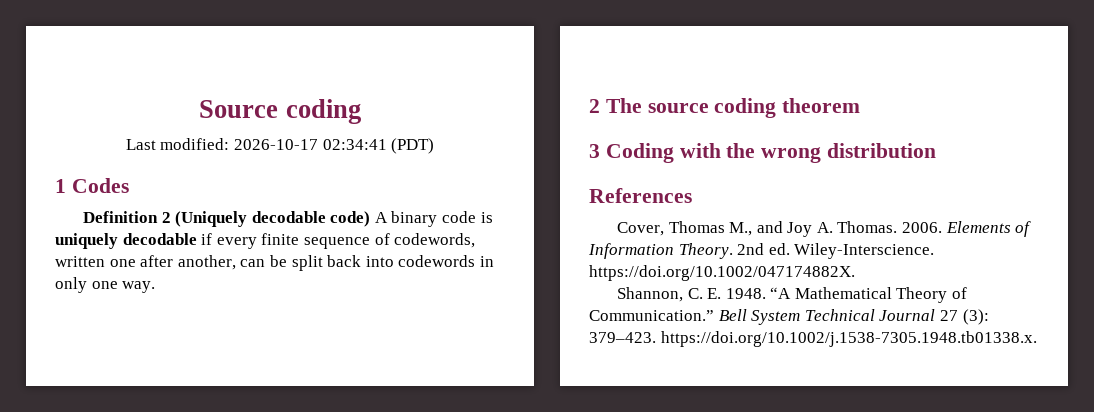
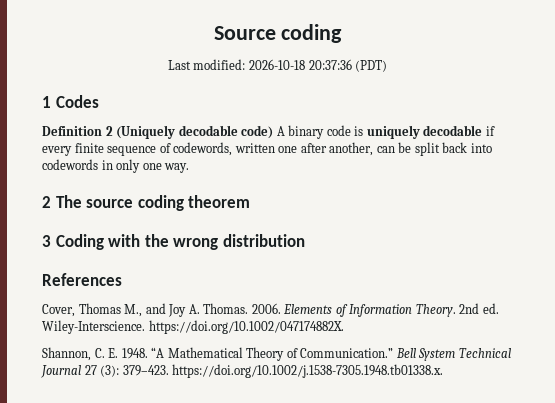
- Last modified: 2026-10-17 02:34:41 (PDT)
+ Last modified: 2026-10-18 20:37:36 (PDT)

